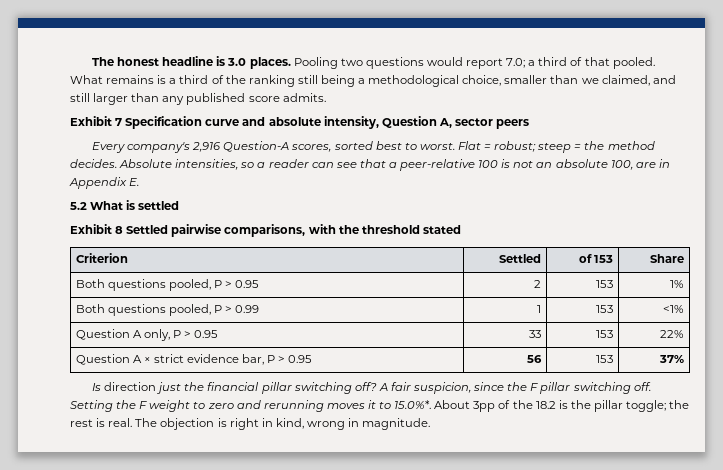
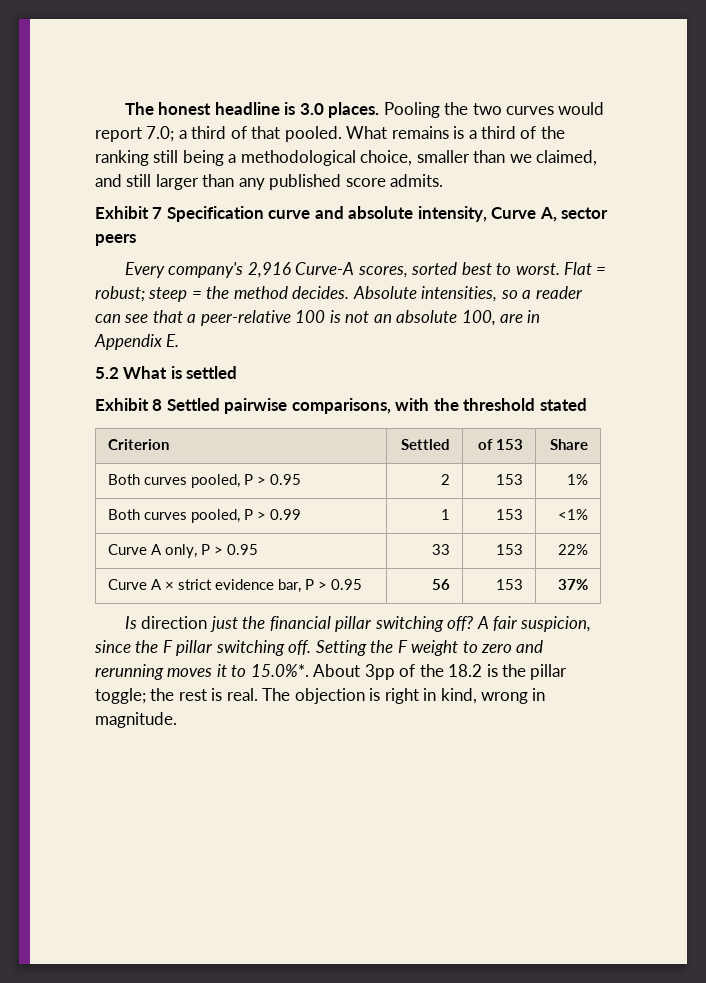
- Pooling two questions would report 7.0; a third of that pooled.
+ Pooling the two curves would report 7.0; a third of that pooled.
- Exhibit 7 Specification curve and absolute intensity, Question A, sector peers
+ Exhibit 7 Specification curve and absolute intensity, Curve A, sector peers
- Every company's 2,916 Question-A scores, sorted best to worst.
+ Every company's 2,916 Curve-A scores, sorted best to worst.
- Both questions pooled, P > 0.95 | 2 | 153 | 1%
+ Both curves pooled, P > 0.95 | 2 | 153 | 1%
- Both questions pooled, P > 0.99 | 1 | 153 | <1%
+ Both curves pooled, P > 0.99 | 1 | 153 | <1%
- Question A only, P > 0.95 | 33 | 153 | 22%
+ Curve A only, P > 0.95 | 33 | 153 | 22%
- Question A × strict evidence bar, P > 0.95 | 56 | 153 | 37%
+ Curve A × strict evidence bar, P > 0.95 | 56 | 153 | 37%

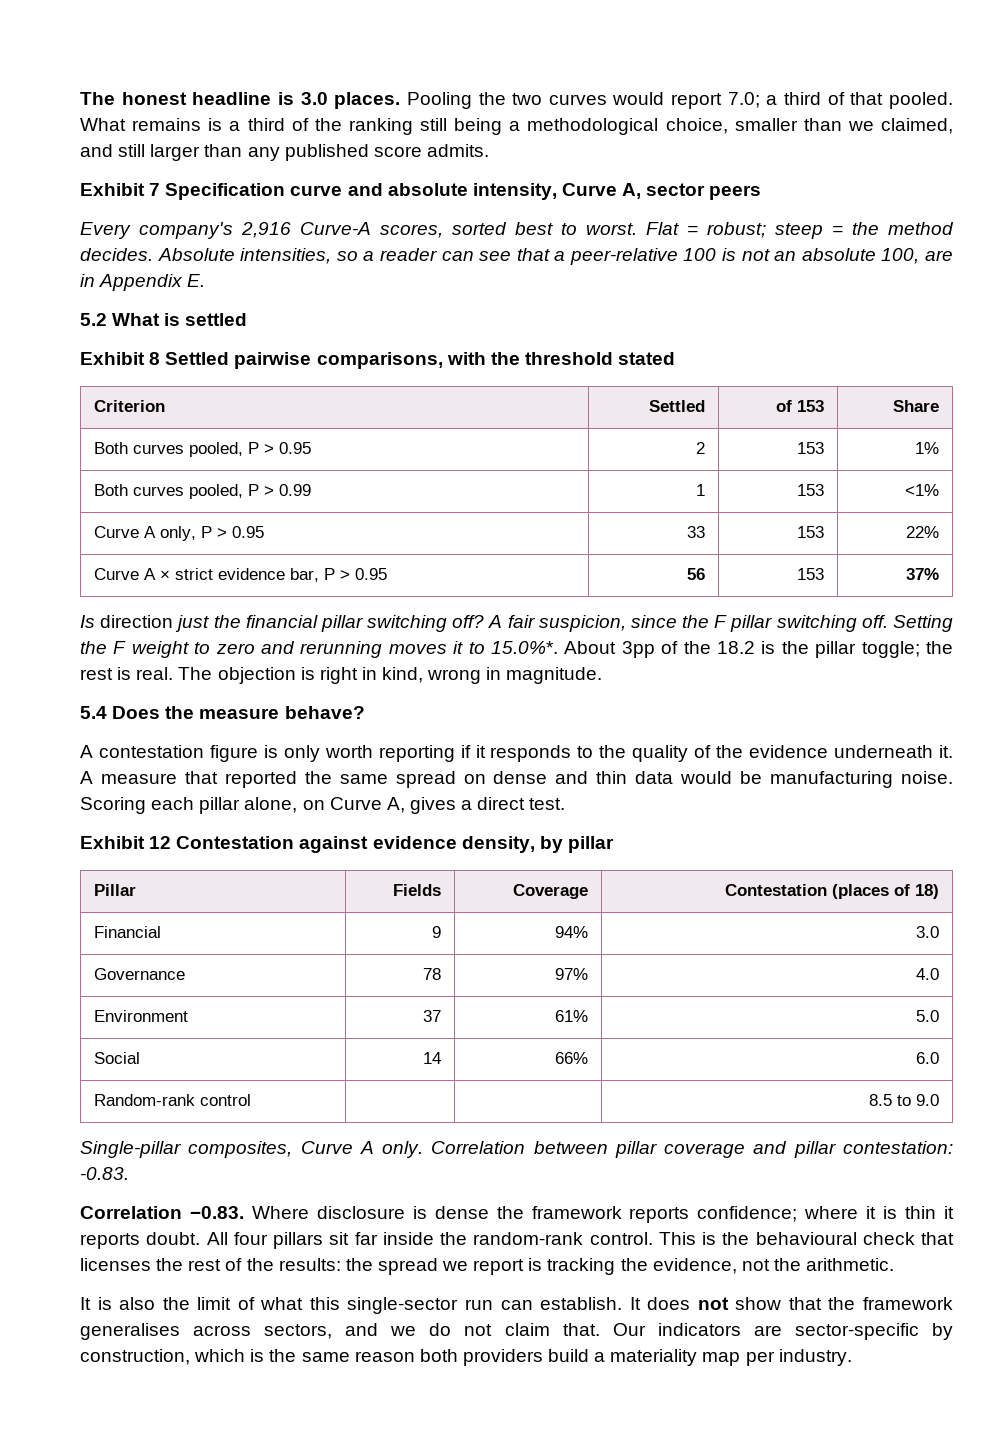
+ 5.4 Does the measure behave?
+ A contestation figure is only worth reporting if it responds to the quality of the evidence underneath it. A measure that reported the same spread on dense and thin data would be manufacturing noise. Scoring each pillar alone, on Curve A, gives a direct test.
+ Exhibit 12 Contestation against evidence density, by pillar
+ Pillar | Fields | Coverage | Contestation (places of 18)
+ Financial | 9 | 94% | 3.0
+ Governance | 78 | 97% | 4.0
+ Environment | 37 | 61% | 5.0
+ Social | 14 | 66% | 6.0
+ Random-rank control | | | 8.5 to 9.0
+ Single-pillar composites, Curve A only. Correlation between pillar coverage and pillar contestation: -0.83.
+ Correlation −0.83. Where disclosure is dense the framework reports confidence; where it is thin it reports doubt. All four pillars sit far inside the random-rank control. This is the behavioural check that licenses the rest of the results: the spread we report is tracking the evidence, not the arithmetic.
+ It is also the limit of what this single-sector run can establish. It does not show that the framework generalises across sectors, and we do not claim that. Our indicators are sector-specific by construction, which is the same reason both providers build a materiality map per industry.

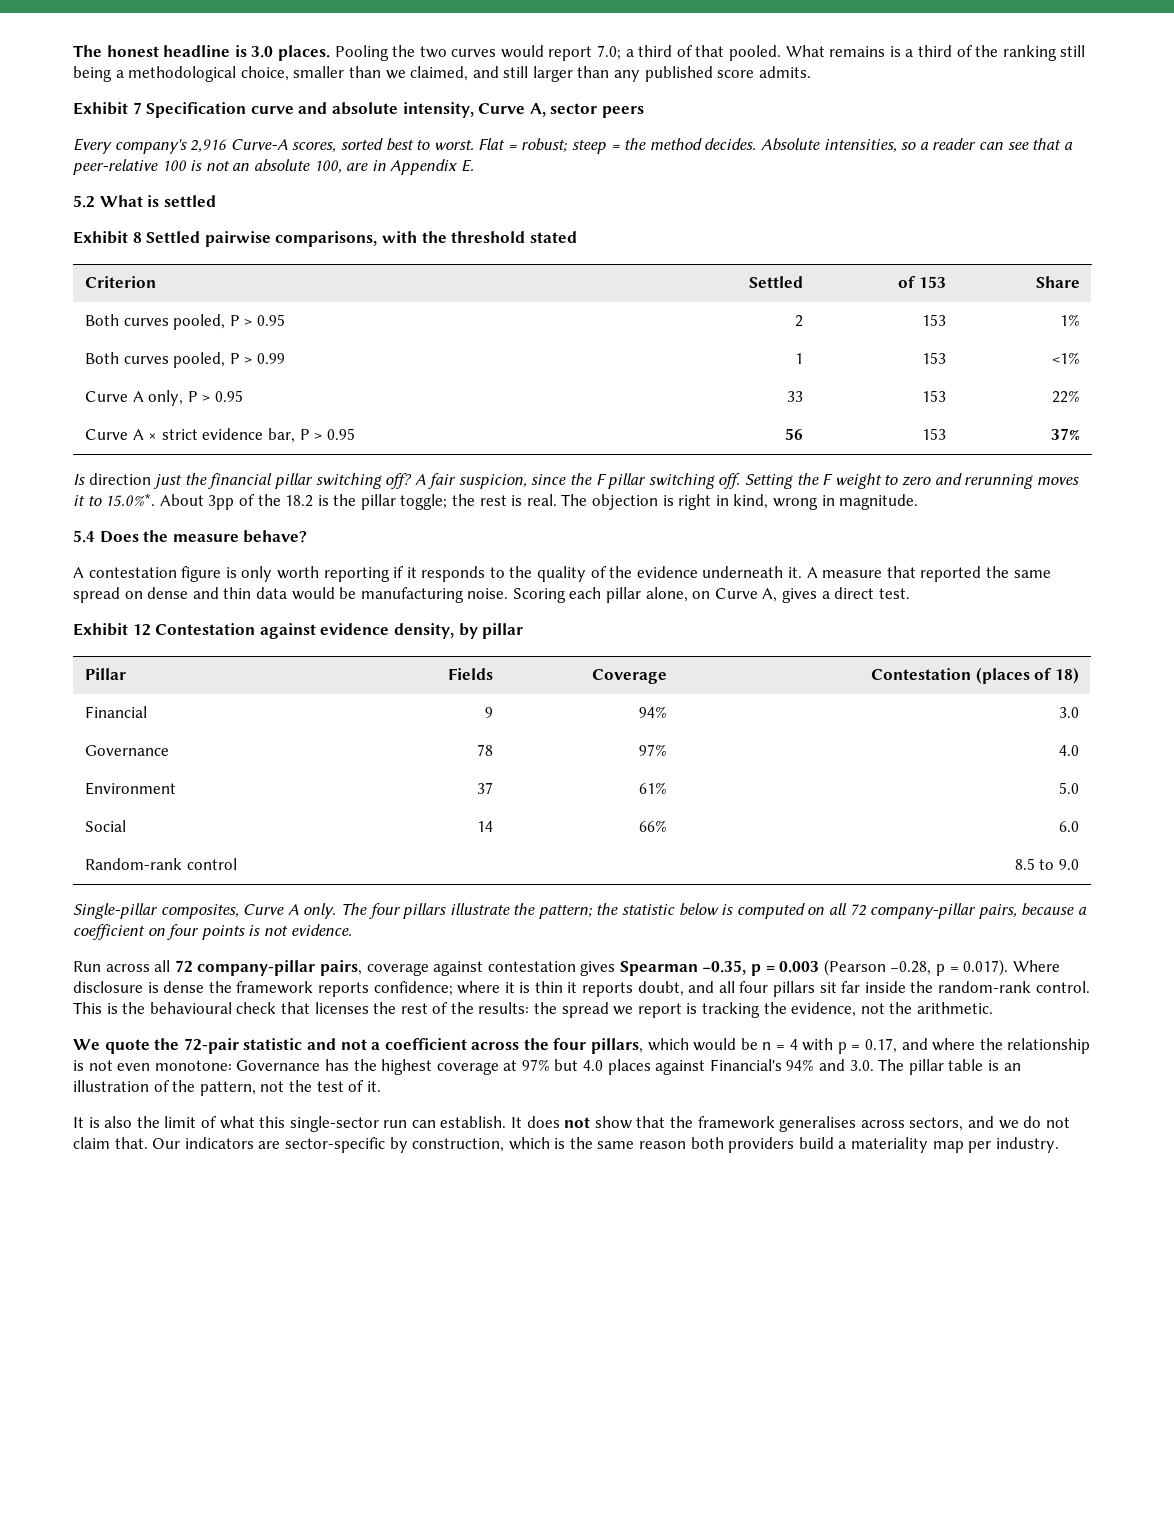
- Correlation between pillar coverage and pillar contestation: -0.83.
- Correlation −0.83. Where disclosure is dense the framework reports confidence; where it is thin it reports doubt. All four pillars sit far inside the random-rank control.
+ The four pillars illustrate the pattern; the statistic below is computed on all 72 company-pillar pairs, because a coefficient on four points is not evidence.
+ Run across all 72 company-pillar pairs, coverage against contestation gives Spearman −0.35, p = 0.003 (Pearson −0.28, p = 0.017). Where disclosure is dense the framework reports confidence; where it is thin it reports doubt, and all four pillars sit far inside the random-rank control.
+ We quote the 72-pair statistic and not a coefficient across the four pillars, which would be n = 4 with p = 0.17, and where the relationship is not even monotone: Governance has the highest coverage at 97% but 4.0 places against Financial's 94% and 3.0. The pillar table is an illustration of the pattern, not the test of it.

